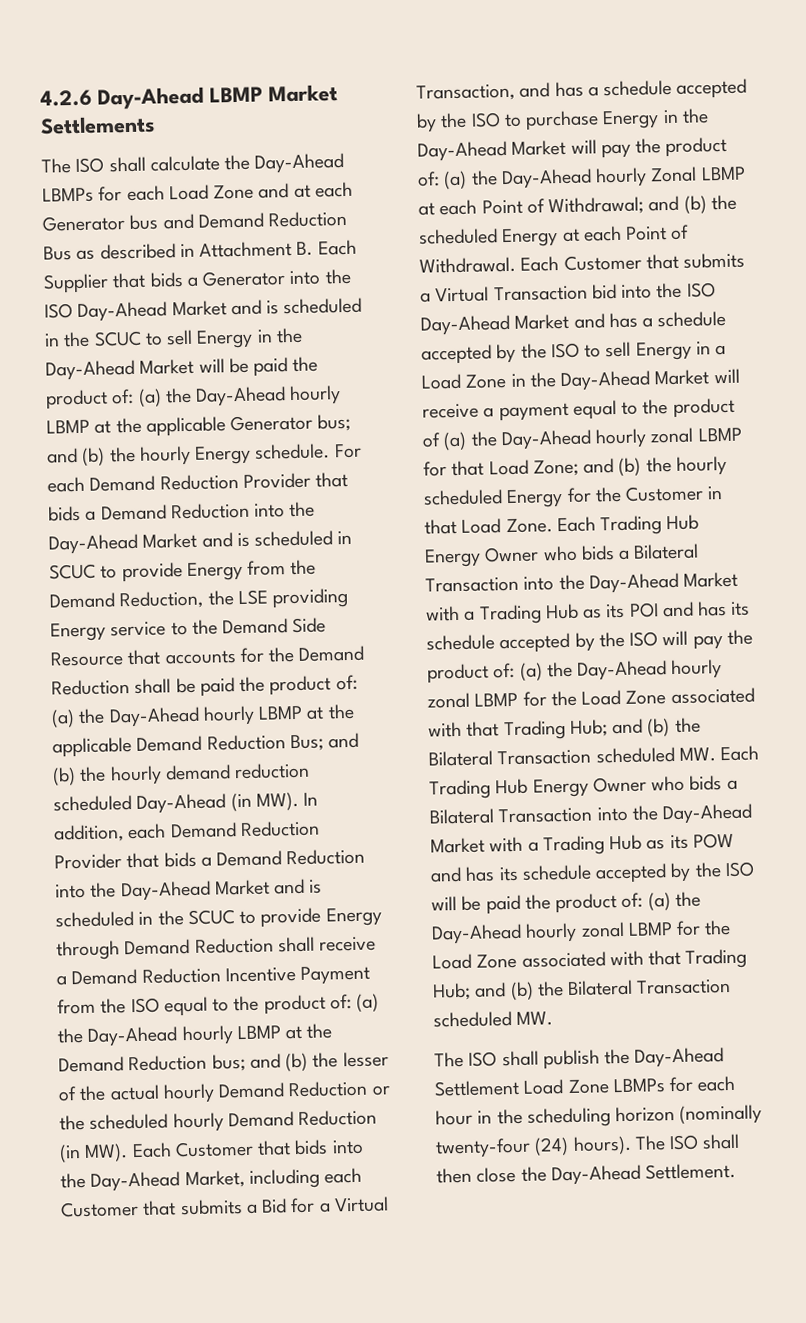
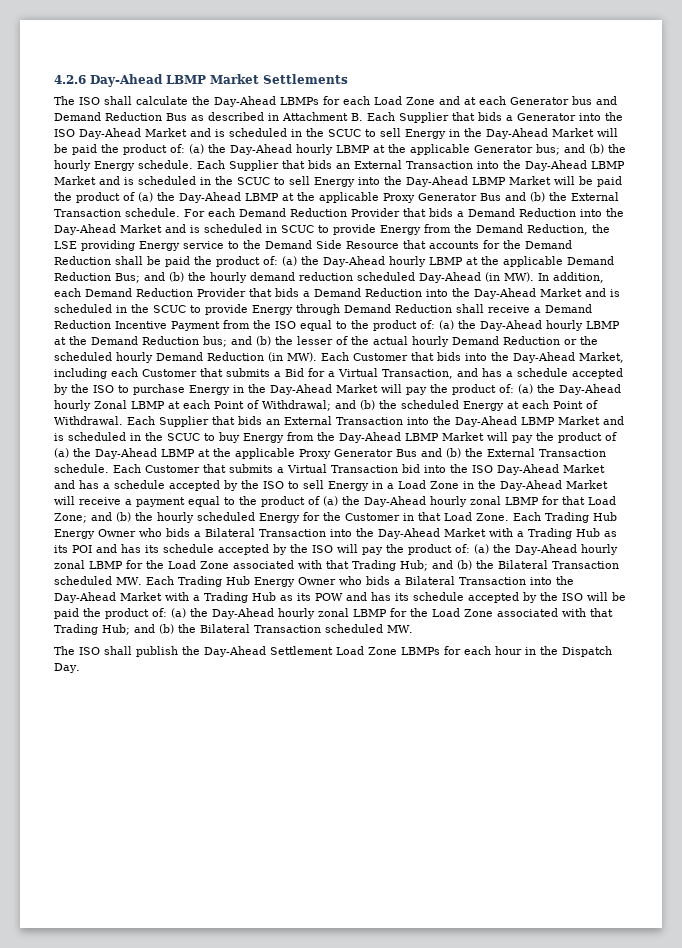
+ Each Supplier that bids an External Transaction into the Day-Ahead LBMP Market and is scheduled in the SCUC to sell Energy into the Day-Ahead LBMP Market will be paid the product of (a) the Day-Ahead LBMP at the applicable Proxy Generator Bus and (b) the External Transaction schedule.
- Each Customer that submits a Virtual Transaction bid into the ISO Day-Ahead Market and has a schedule accepted by the ISO to sell Energy in a Load Zone in the Day-Ahead Market will receive a payment equal to the product of (a) the Day-Ahead hourly zonal LBMP for that Load Zone;
+ Each Supplier that bids an External Transaction into the Day-Ahead LBMP Market and is scheduled in the SCUC to buy Energy from the Day-Ahead LBMP Market will pay the product of (a) the Day-Ahead LBMP at the applicable Proxy Generator Bus and (b) the External Transaction schedule. Each Customer that submits a Virtual Transaction bid into the ISO Day-Ahead Market and has a schedule accepted by the ISO to sell Energy in a Load Zone in the Day-Ahead Market will receive a payment equal to the product of (a) the Day-Ahead hourly zonal LBMP for that Load Zone;
- The ISO shall publish the Day-Ahead Settlement Load Zone LBMPs for each hour in the scheduling horizon (nominally twenty-four (24) hours). The ISO shall then close the Day-Ahead Settlement.
+ The ISO shall publish the Day-Ahead Settlement Load Zone LBMPs for each hour in the Dispatch Day.

